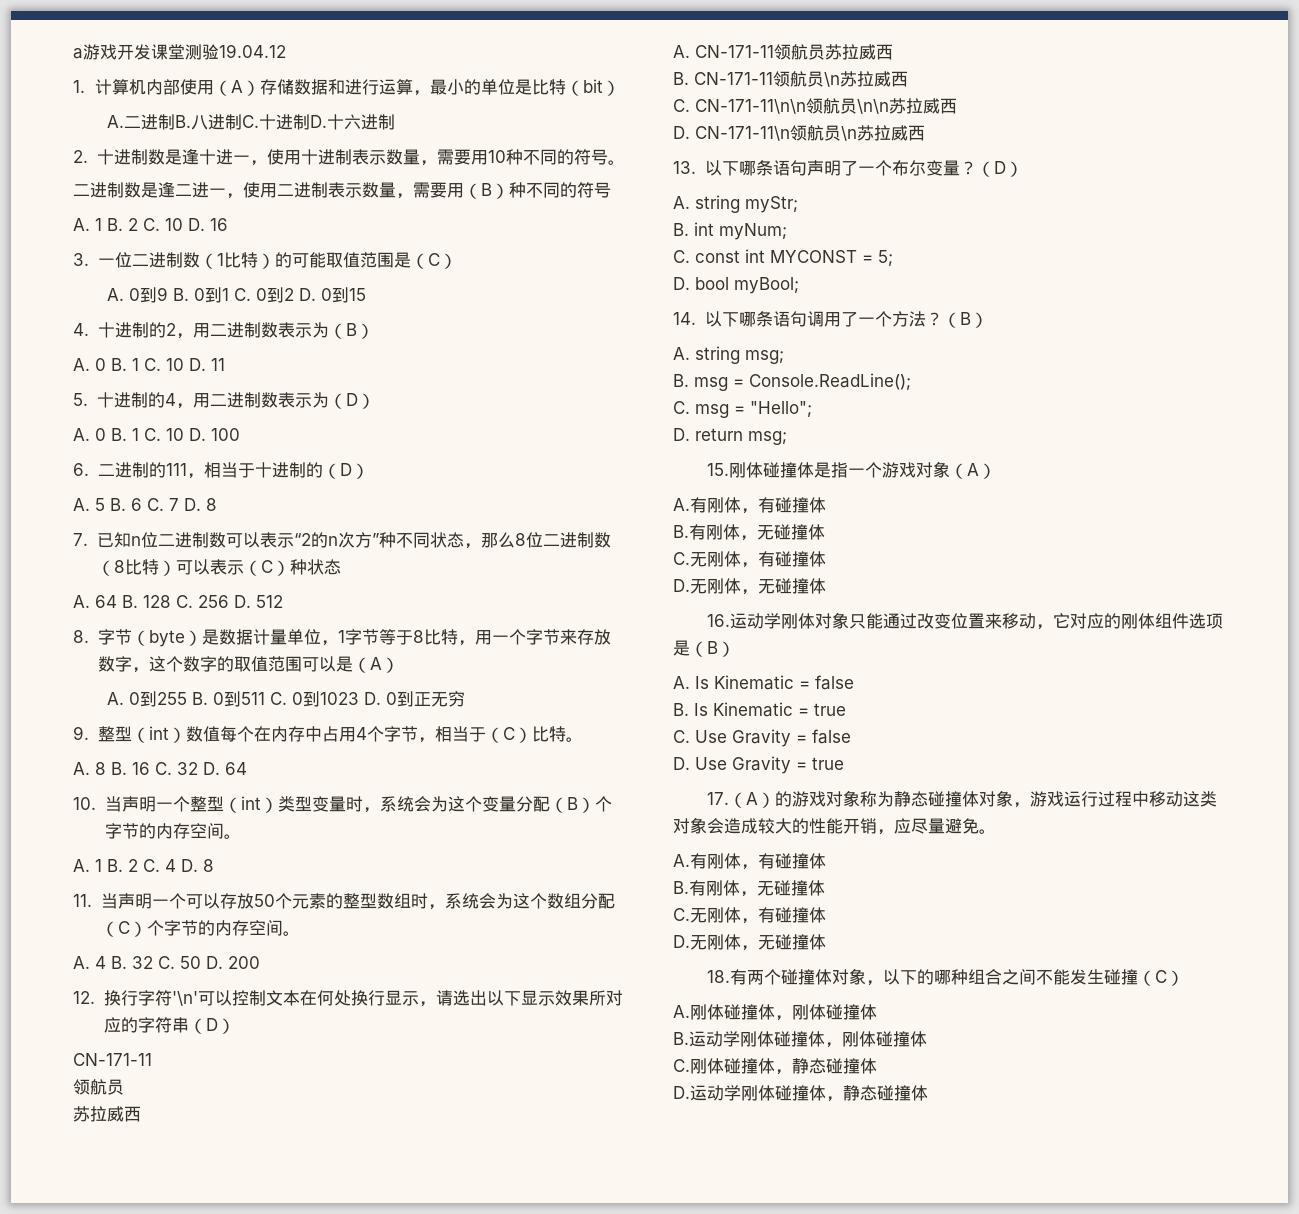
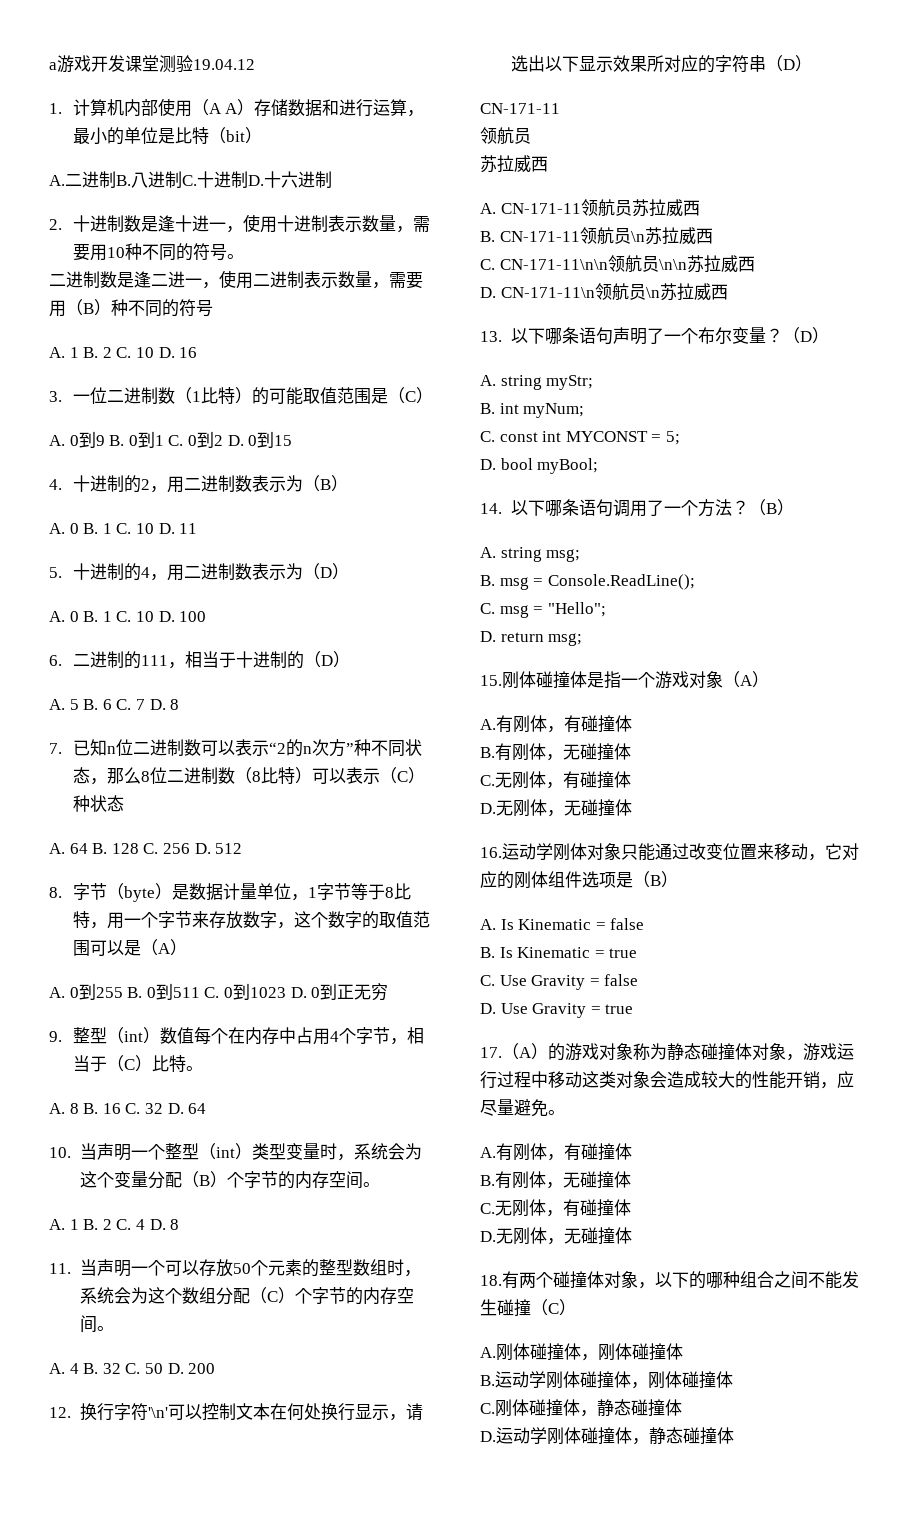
- 1.计算机内部使用（A）存储数据和进行运算，最小的单位是比特（bit）
+ 1.计算机内部使用（A A）存储数据和进行运算，最小的单位是比特（bit）

